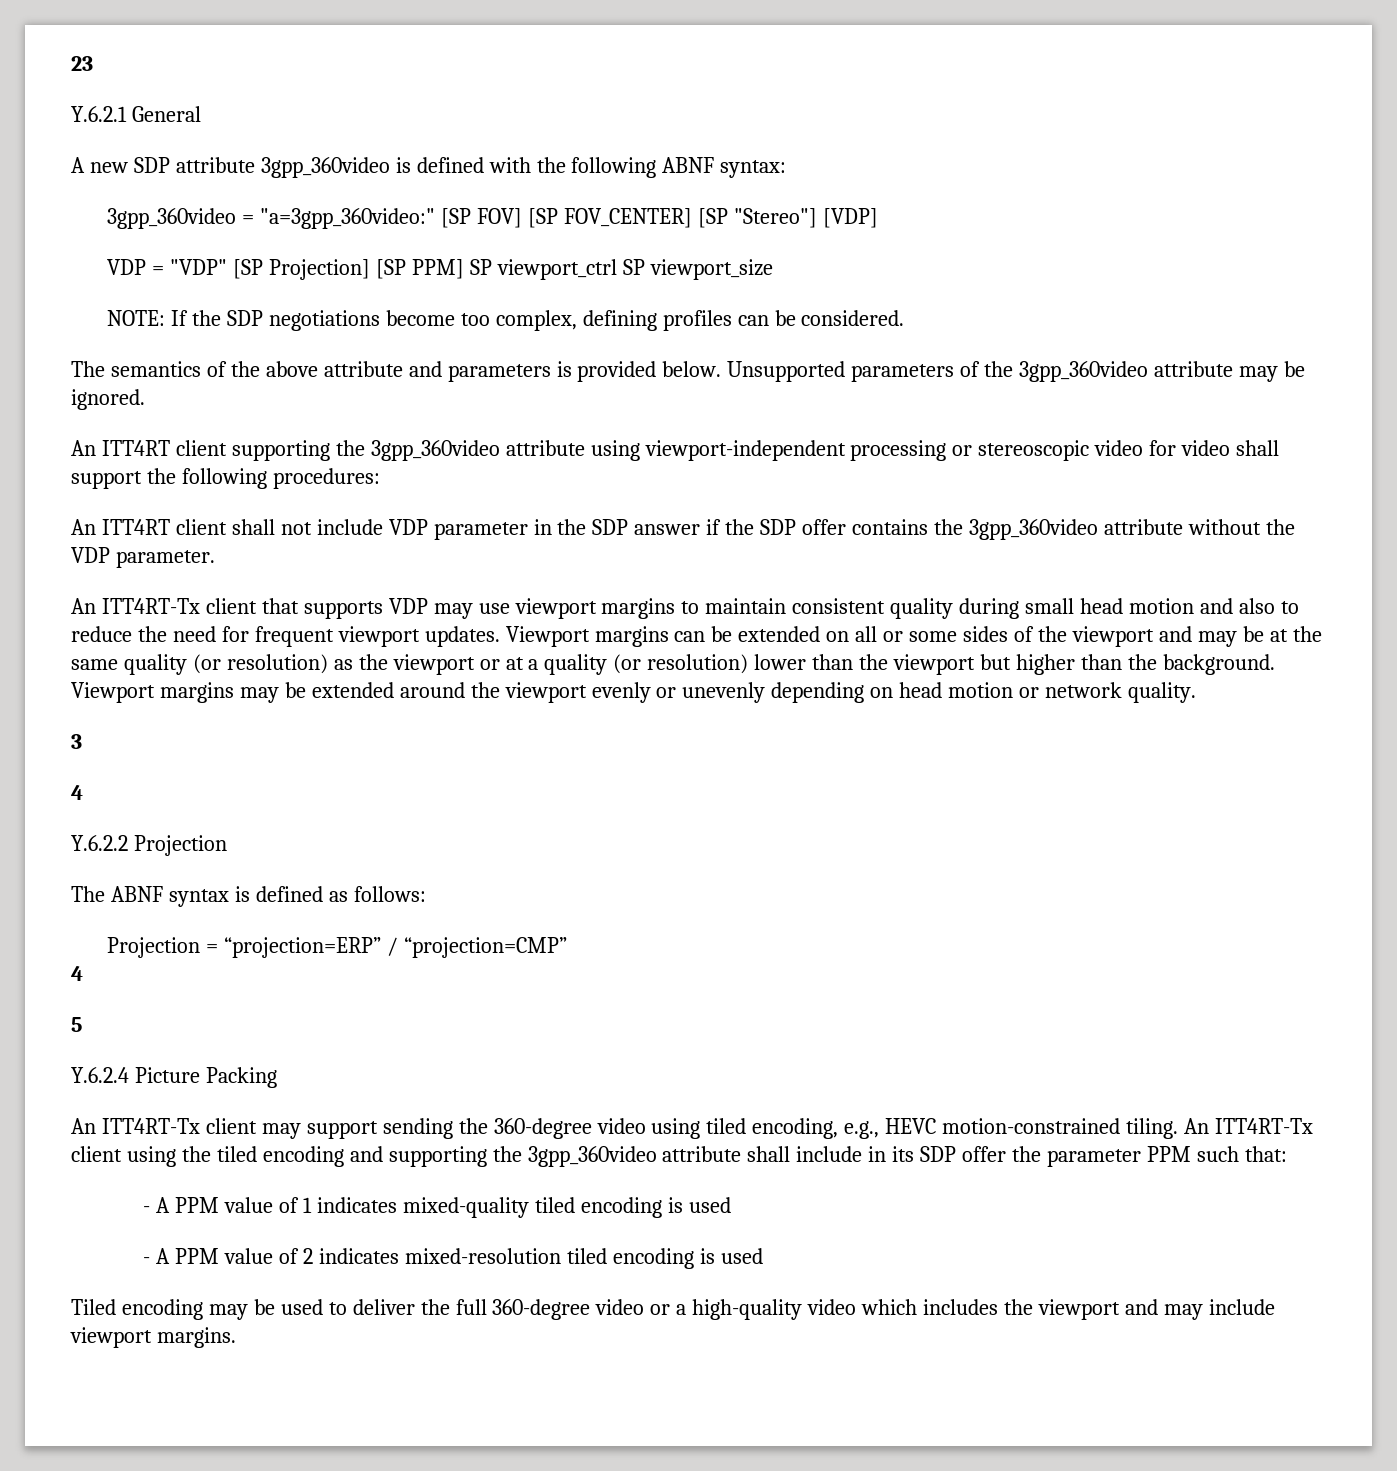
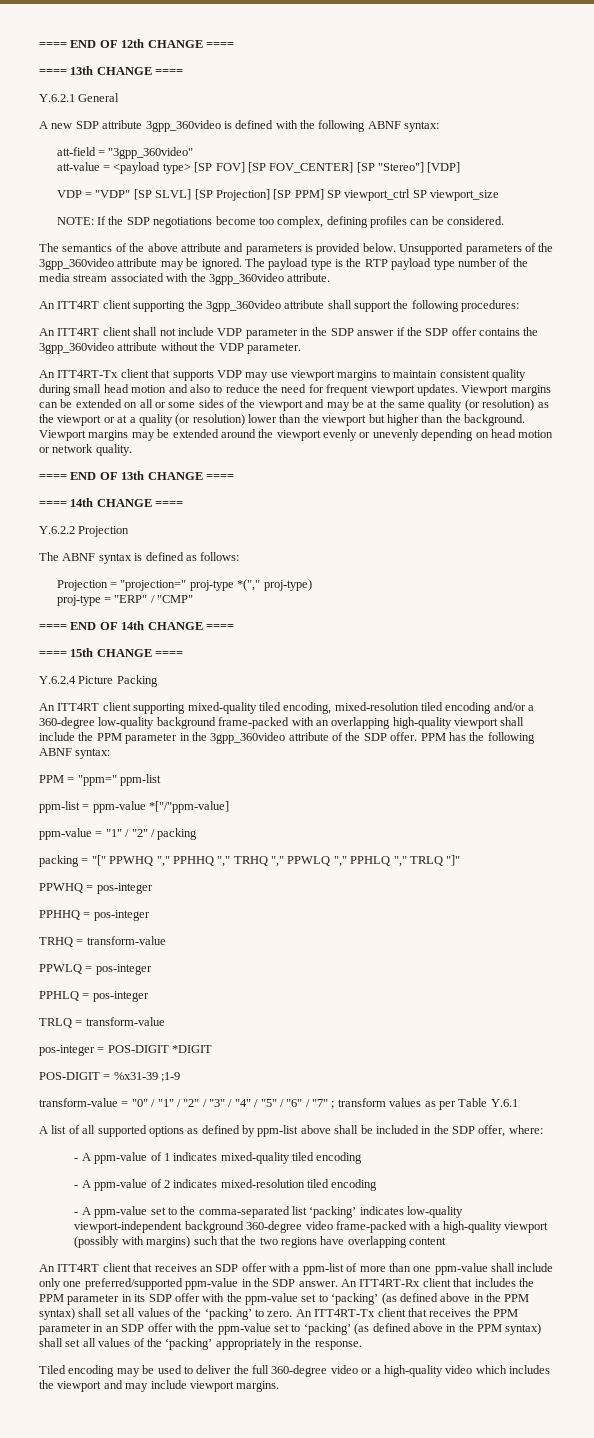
- 23
+ ==== END OF 12th CHANGE ====
+ ==== 13th CHANGE ====
- 3gpp_360video = "a=3gpp_360video:" [SP FOV] [SP FOV_CENTER] [SP "Stereo"] [VDP]
+ att-field = "3gpp_360video"
+ att-value = <payload type> [SP FOV] [SP FOV_CENTER] [SP "Stereo"] [VDP]
- VDP = "VDP" [SP Projection] [SP PPM] SP viewport_ctrl SP viewport_size
+ VDP = "VDP" [SP SLVL] [SP Projection] [SP PPM] SP viewport_ctrl SP viewport_size
+ The payload type is the RTP payload type number of the media stream associated with the 3gpp_360video attribute.
- An ITT4RT client supporting the 3gpp_360video attribute using viewport-independent processing or stereoscopic video for video shall support the following procedures:
+ An ITT4RT client supporting the 3gpp_360video attribute shall support the following procedures:
- 3
- 4
+ ==== END OF 13th CHANGE ====
+ ==== 14th CHANGE ====
- Projection = “projection=ERP” / “projection=CMP”
- 4
- 5
+ Projection = "projection=" proj-type *("," proj-type)
+ proj-type = "ERP" / "CMP"
+ ==== END OF 14th CHANGE ====
+ ==== 15th CHANGE ====
  Y.6.2.4 Picture Packing
- An ITT4RT-Tx client may support sending the 360-degree video using tiled encoding, e.g., HEVC motion-constrained tiling. An ITT4RT-Tx client using the tiled encoding and supporting the 3gpp_360video attribute shall include in its SDP offer the parameter PPM such that:
- - A PPM value of 1 indicates mixed-quality tiled encoding is used
- - A PPM value of 2 indicates mixed-resolution tiled encoding is used
+ An ITT4RT client supporting mixed-quality tiled encoding, mixed-resolution tiled encoding and/or a 360-degree low-quality background frame-packed with an overlapping high-quality viewport shall include the PPM parameter in the 3gpp_360video attribute of the SDP offer. PPM has the following ABNF syntax:
+ PPM = "ppm=" ppm-list
+ ppm-list = ppm-value *["/"ppm-value]
+ ppm-value = "1" / "2" / packing
+ packing = "[" PPWHQ "," PPHHQ "," TRHQ "," PPWLQ "," PPHLQ "," TRLQ "]"
+ PPWHQ = pos-integer
+ PPHHQ = pos-integer
+ TRHQ = transform-value
+ PPWLQ = pos-integer
+ PPHLQ = pos-integer
+ TRLQ = transform-value
+ pos-integer = POS-DIGIT *DIGIT
+ POS-DIGIT = %x31-39 ;1-9
+ transform-value = "0" / "1" / "2" / "3" / "4" / "5" / "6" / "7" ; transform values as per Table Y.6.1
+ A list of all supported options as defined by ppm-list above shall be included in the SDP offer, where:
+ - A ppm-value of 1 indicates mixed-quality tiled encoding
+ - A ppm-value of 2 indicates mixed-resolution tiled encoding
+ - A ppm-value set to the comma-separated list ‘packing’ indicates low-quality viewport-independent background 360-degree video frame-packed with a high-quality viewport (possibly with margins) such that the two regions have overlapping content
+ An ITT4RT client that receives an SDP offer with a ppm-list of more than one ppm-value shall include only one preferred/supported ppm-value in the SDP answer. An ITT4RT-Rx client that includes the PPM parameter in its SDP offer with the ppm-value set to ‘packing’ (as defined above in the PPM syntax) shall set all values of the ‘packing’ to zero. An ITT4RT-Tx client that receives the PPM parameter in an SDP offer with the ppm-value set to ‘packing’ (as defined above in the PPM syntax) shall set all values of the ‘packing’ appropriately in the response.

